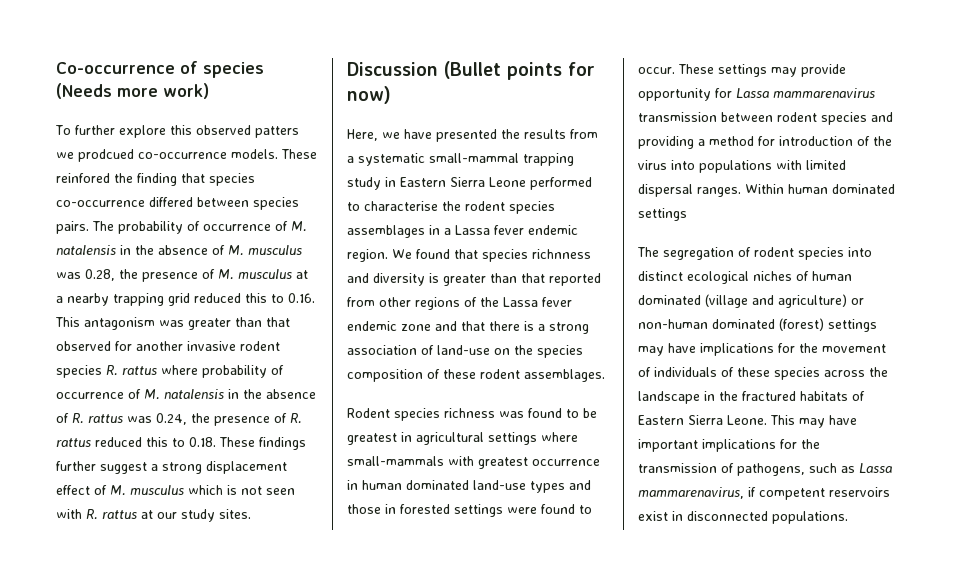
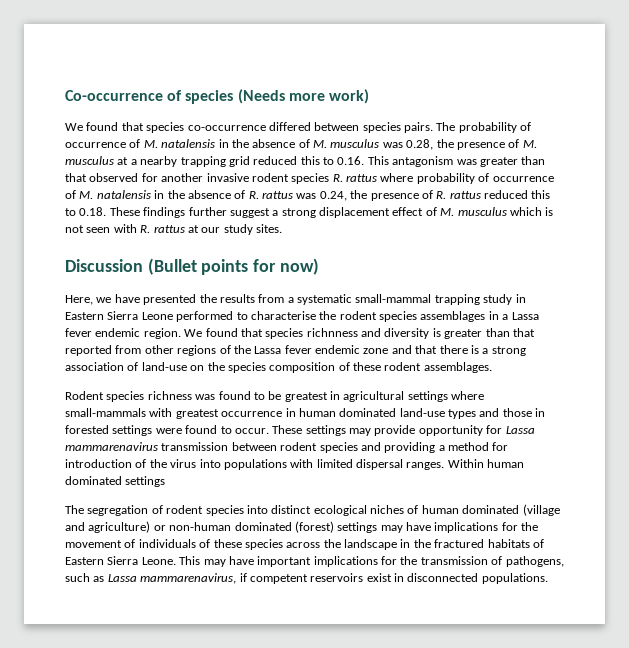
- To further explore this observed patters we prodcued co-occurrence models. These reinfored the finding that species co-occurrence differed between species pairs.
+ We found that species co-occurrence differed between species pairs.

